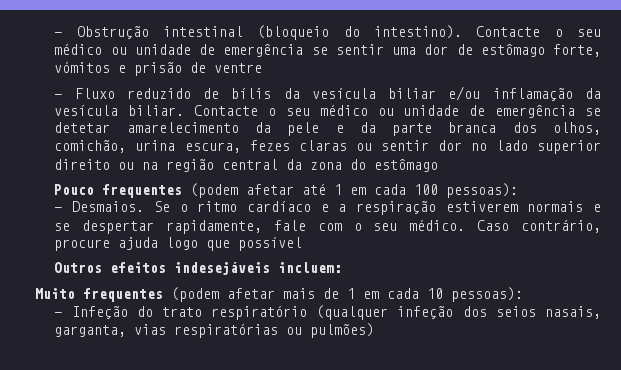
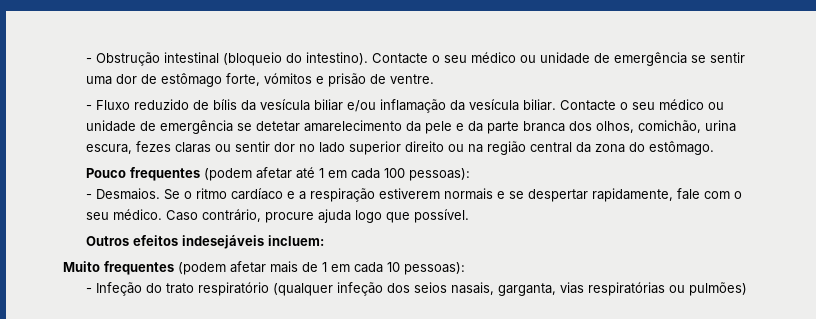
- Contacte o seu médico ou unidade de emergência se sentir uma dor de estômago forte, vómitos e prisão de ventre
+ Contacte o seu médico ou unidade de emergência se sentir uma dor de estômago forte, vómitos e prisão de ventre.
- Contacte o seu médico ou unidade de emergência se detetar amarelecimento da pele e da parte branca dos olhos, comichão, urina escura, fezes claras ou sentir dor no lado superior direito ou na região central da zona do estômago
+ Contacte o seu médico ou unidade de emergência se detetar amarelecimento da pele e da parte branca dos olhos, comichão, urina escura, fezes claras ou sentir dor no lado superior direito ou na região central da zona do estômago.
- Caso contrário, procure ajuda logo que possível
+ Caso contrário, procure ajuda logo que possível.

